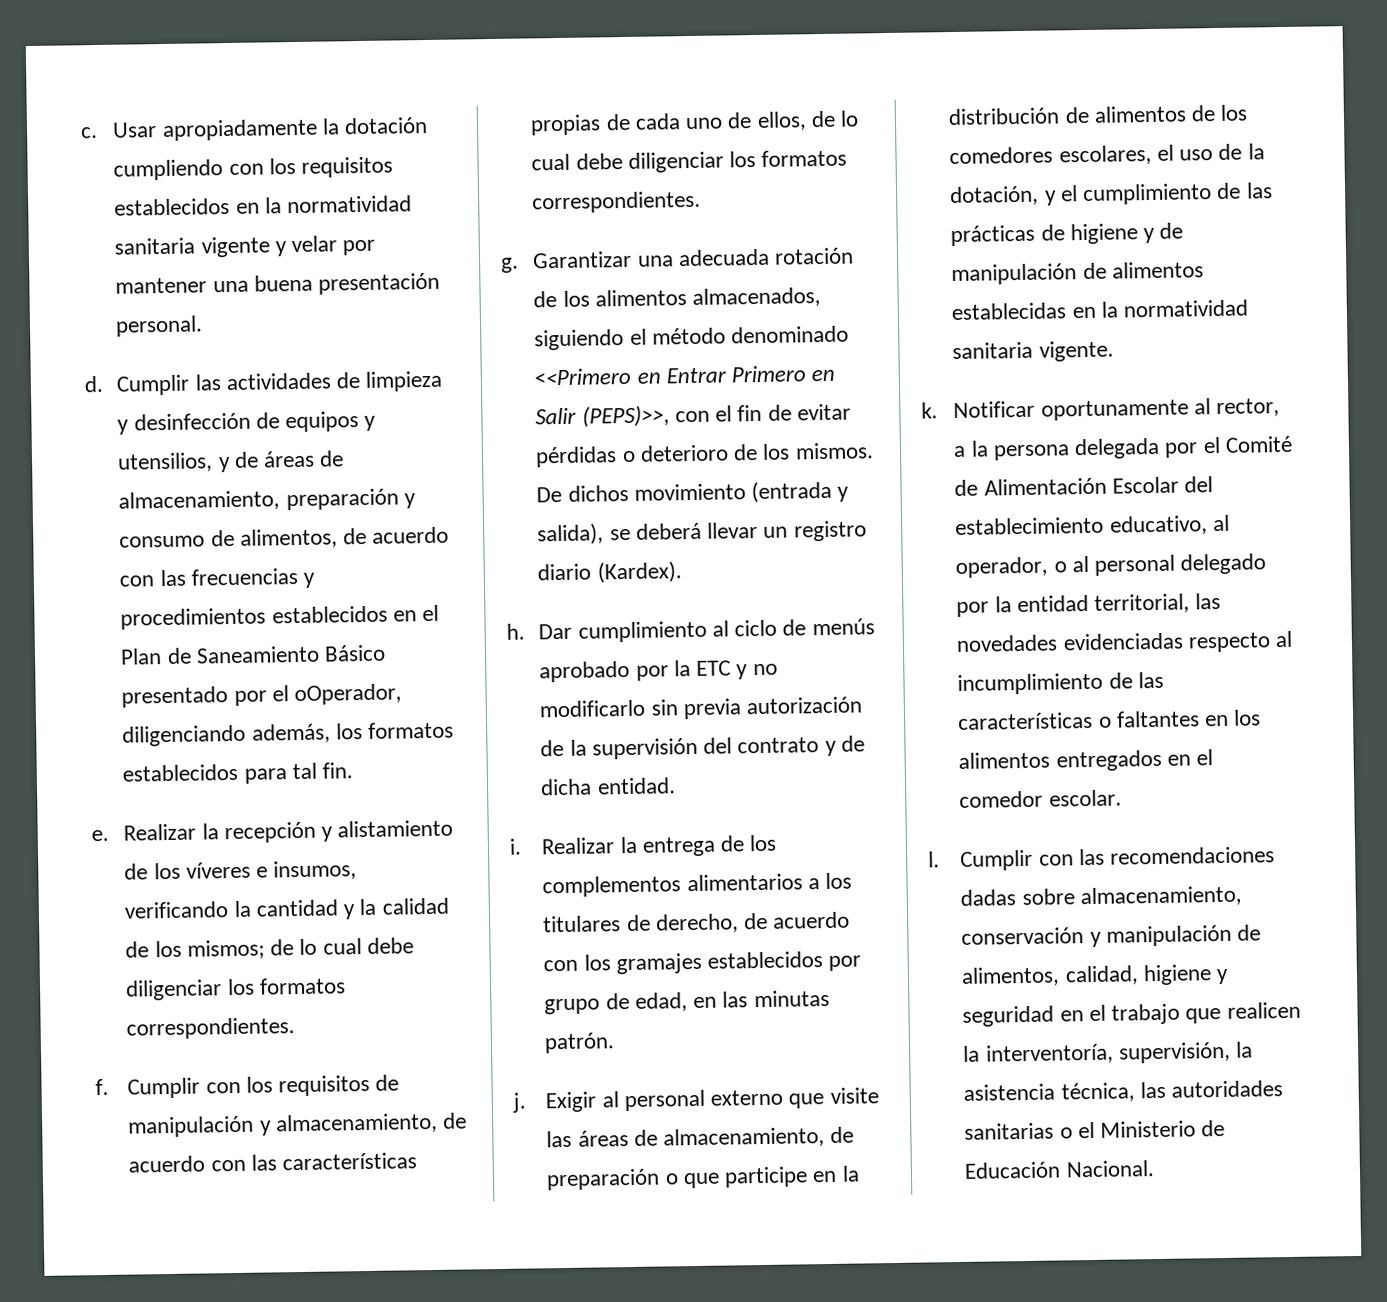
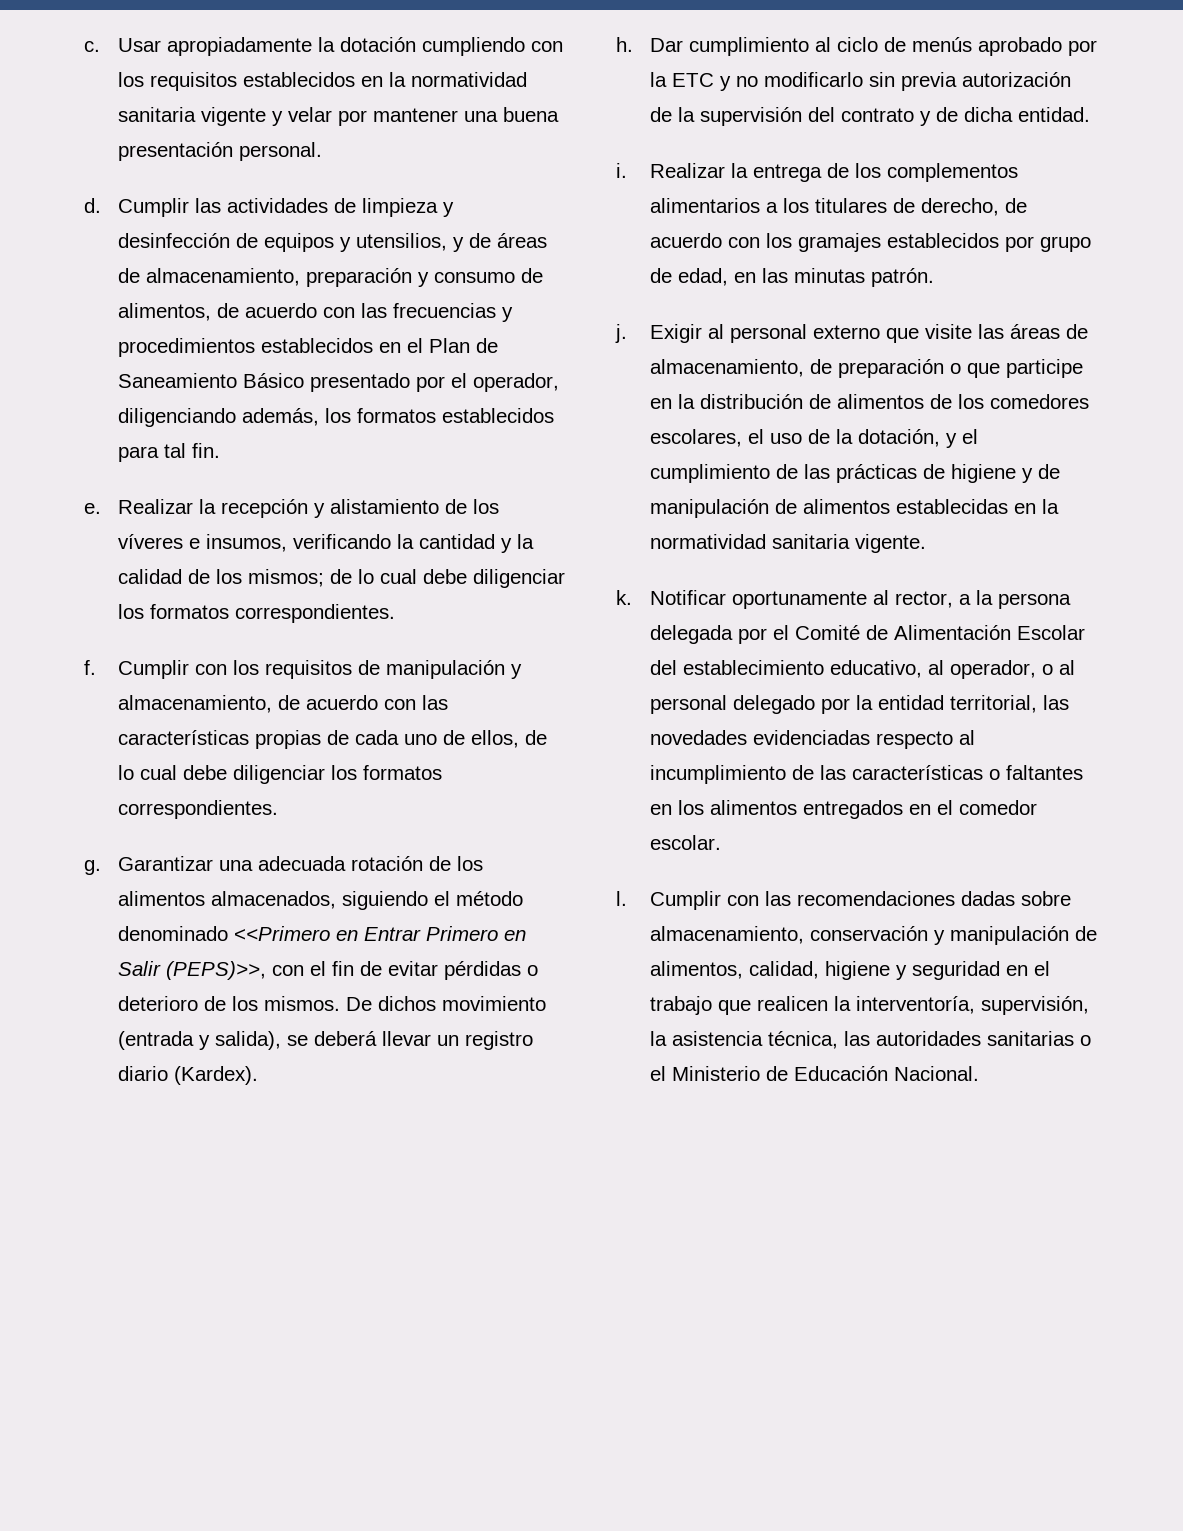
- Cumplir las actividades de limpieza y desinfección de equipos y utensilios, y de áreas de almacenamiento, preparación y consumo de alimentos, de acuerdo con las frecuencias y procedimientos establecidos en el Plan de Saneamiento Básico presentado por el oOperador, diligenciando además, los formatos establecidos para tal fin.
+ Cumplir las actividades de limpieza y desinfección de equipos y utensilios, y de áreas de almacenamiento, preparación y consumo de alimentos, de acuerdo con las frecuencias y procedimientos establecidos en el Plan de Saneamiento Básico presentado por el operador, diligenciando además, los formatos establecidos para tal fin.

